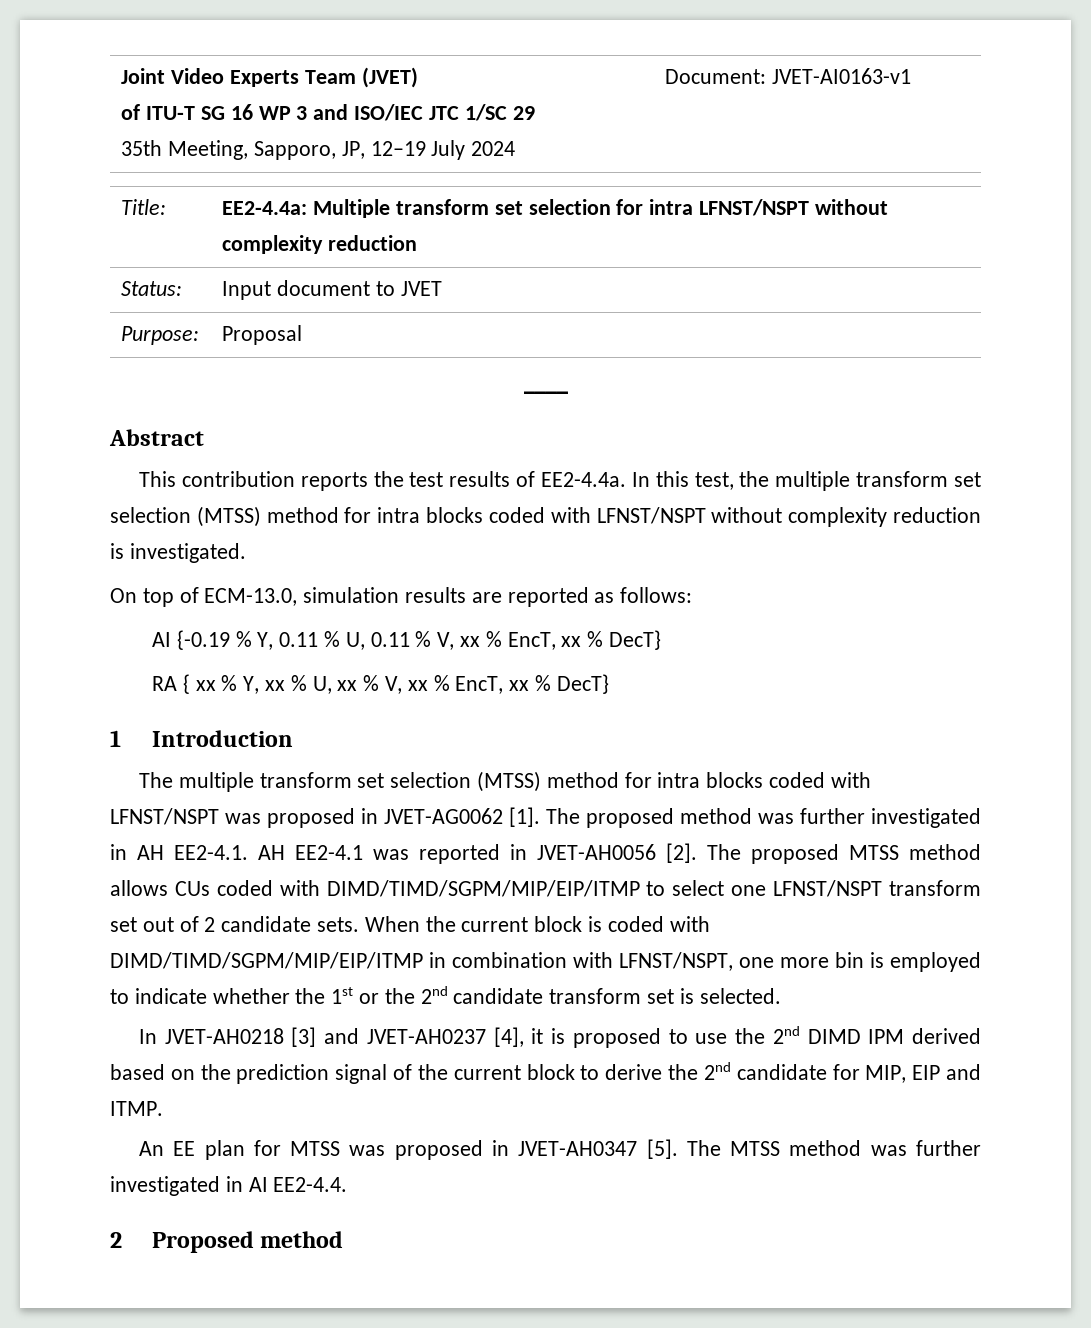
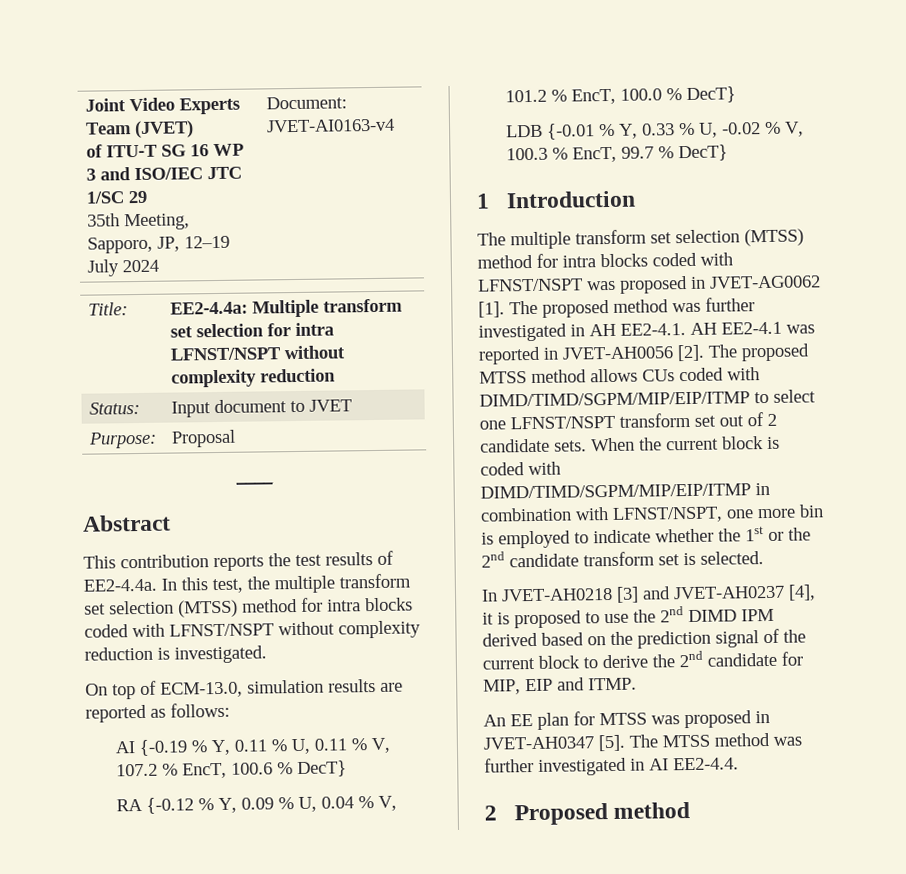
  Joint Video Experts Team (JVET)
  of ITU-T SG 16 WP 3 and ISO/IEC JTC 1/SC 29
- 35th Meeting, Sapporo, JP, 12–19 July 2024 | Document: JVET-AI0163-v1
+ 35th Meeting, Sapporo, JP, 12–19 July 2024 | Document: JVET-AI0163-v4
- AI {-0.19 % Y, 0.11 % U, 0.11 % V, xx % EncT, xx % DecT}
+ AI {-0.19 % Y, 0.11 % U, 0.11 % V, 107.2 % EncT, 100.6 % DecT}
- RA { xx % Y, xx % U, xx % V, xx % EncT, xx % DecT}
+ RA {-0.12 % Y, 0.09 % U, 0.04 % V, 101.2 % EncT, 100.0 % DecT}
+ LDB {-0.01 % Y, 0.33 % U, -0.02 % V, 100.3 % EncT, 99.7 % DecT}

